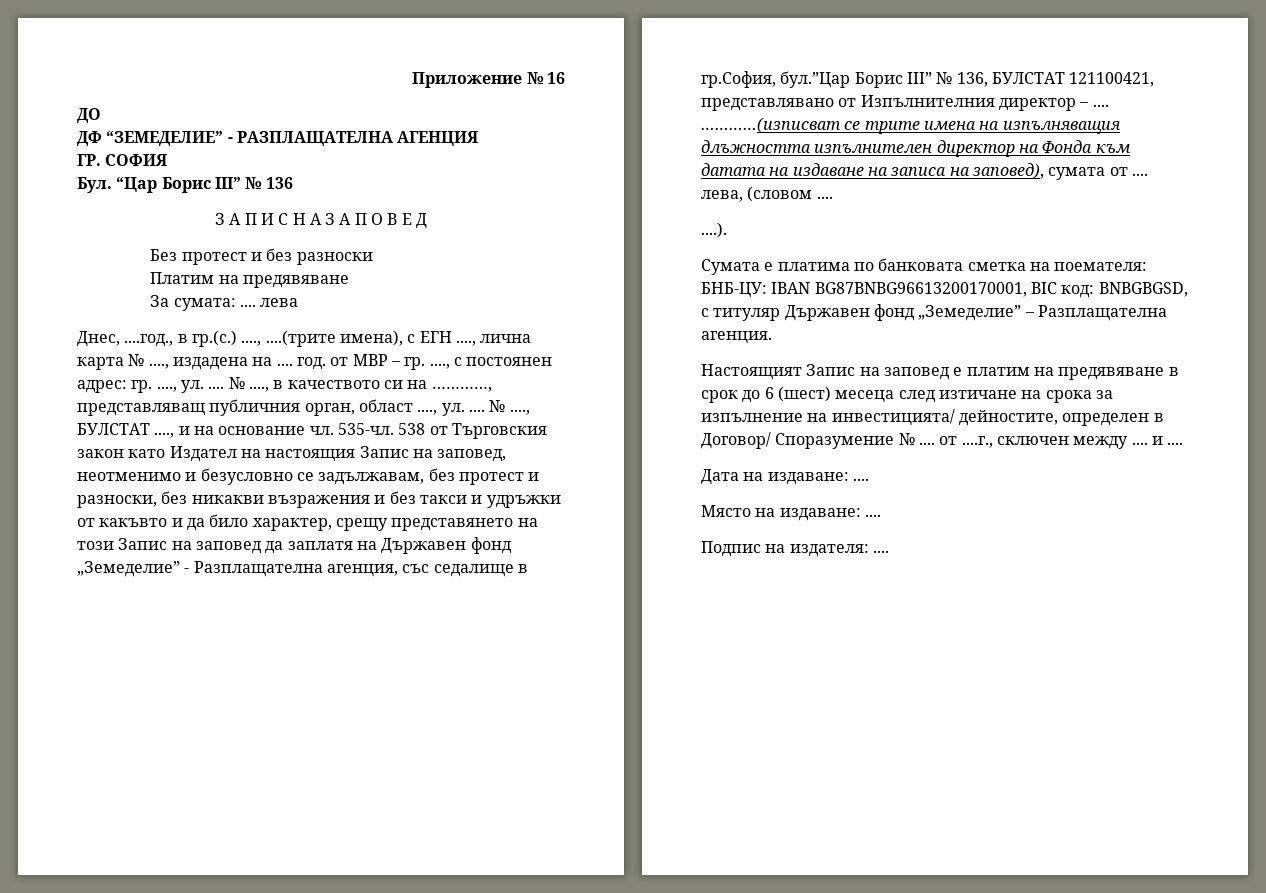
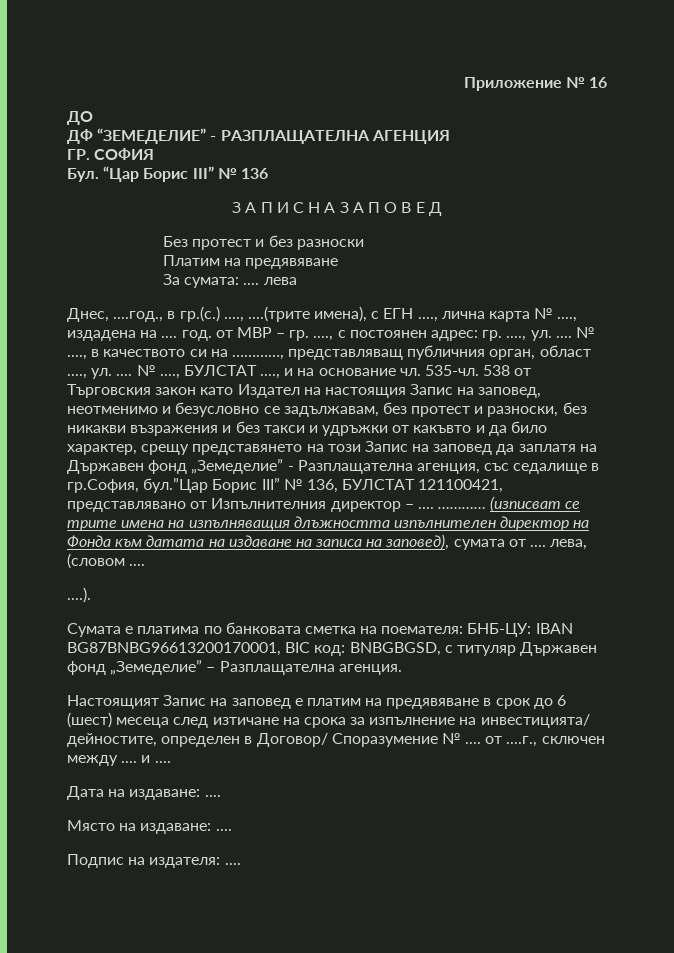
- …………(изписват се трите имена на изпълняващия длъжността изпълнителен директор на Фонда към датата на издаване на записа на заповед), сумата от .... лева, (словом ....
+ ………… (изписват се трите имена на изпълняващия длъжността изпълнителен директор на Фонда към датата на издаване на записа на заповед), сумата от .... лева, (словом ....

